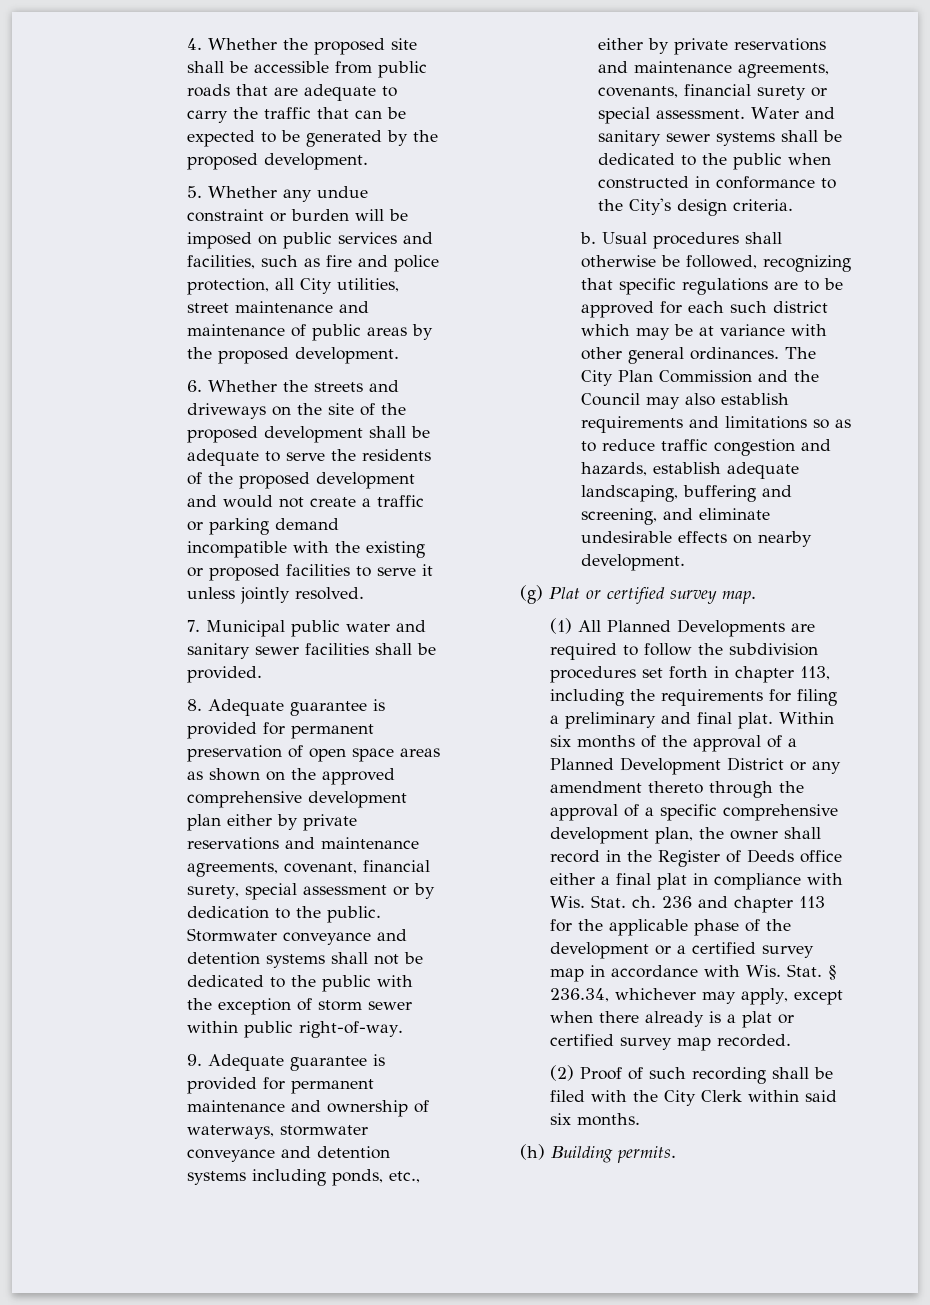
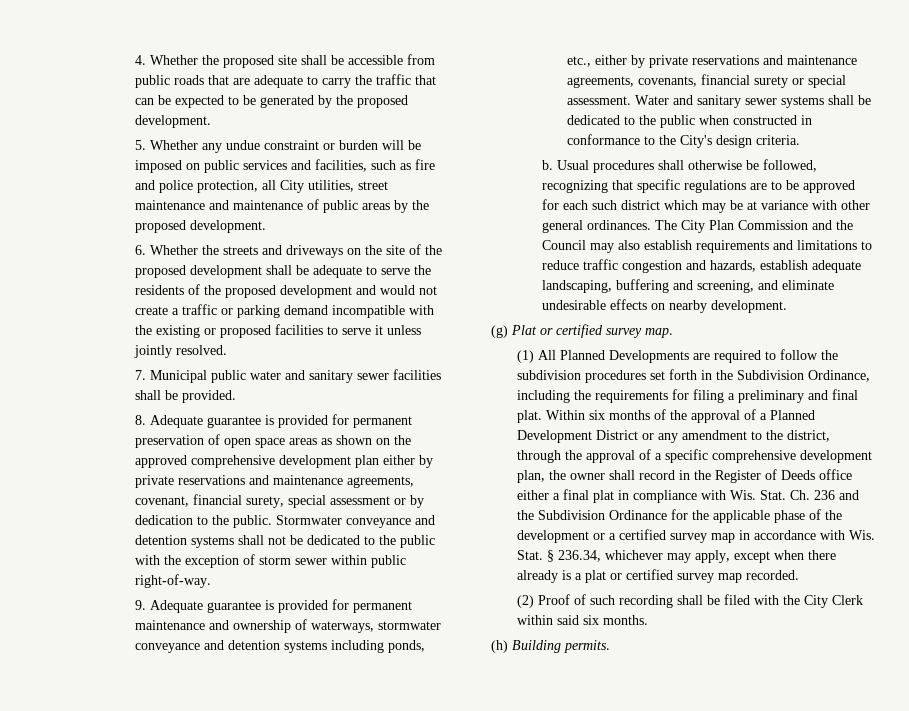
- The City Plan Commission and the Council may also establish requirements and limitations so as to reduce traffic congestion and hazards, establish adequate landscaping, buffering and screening, and eliminate undesirable effects on nearby development.
+ The City Plan Commission and the Council may also establish requirements and limitations to reduce traffic congestion and hazards, establish adequate landscaping, buffering and screening, and eliminate undesirable effects on nearby development.
- (1) All Planned Developments are required to follow the subdivision procedures set forth in chapter 113, including the requirements for filing a preliminary and final plat.
+ (1) All Planned Developments are required to follow the subdivision procedures set forth in the Subdivision Ordinance, including the requirements for filing a preliminary and final plat.
- Within six months of the approval of a Planned Development District or any amendment thereto through the approval of a specific comprehensive development plan, the owner shall record in the Register of Deeds office either a final plat in compliance with Wis. Stat. ch. 236 and chapter 113 for the applicable phase of the development or a certified survey map in accordance with Wis. Stat.
+ Within six months of the approval of a Planned Development District or any amendment to the district, through the approval of a specific comprehensive development plan, the owner shall record in the Register of Deeds office either a final plat in compliance with Wis. Stat. Ch. 236 and the Subdivision Ordinance for the applicable phase of the development or a certified survey map in accordance with Wis. Stat.

